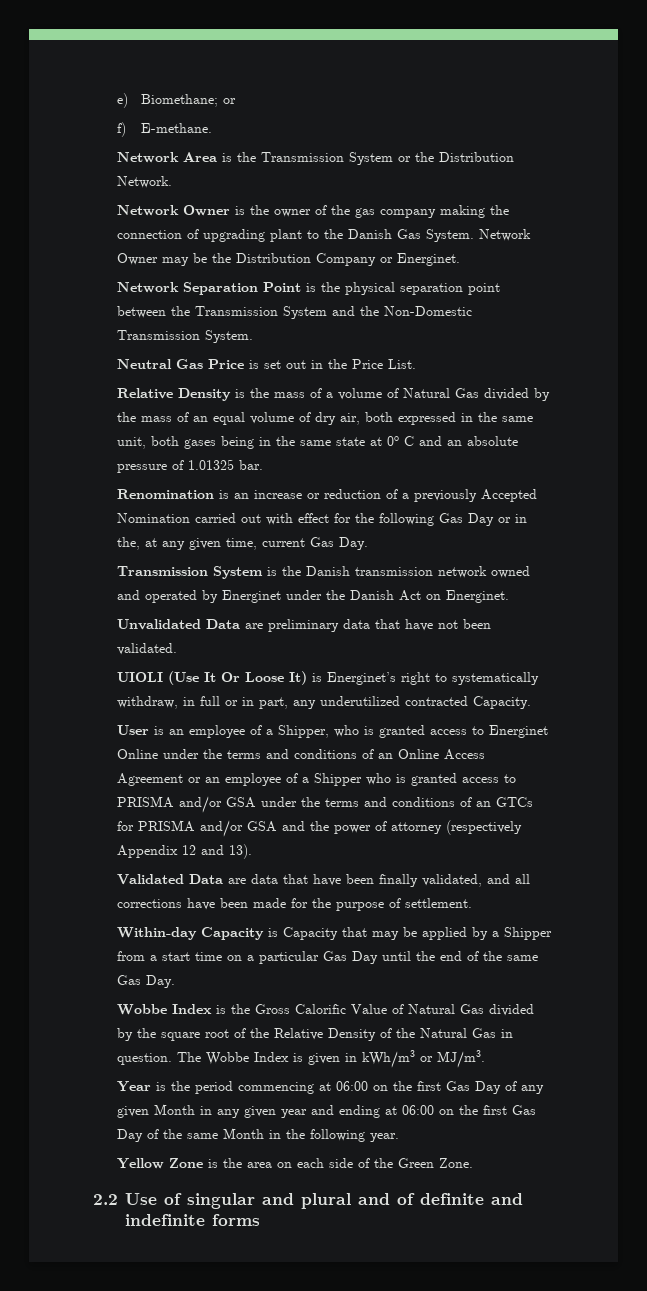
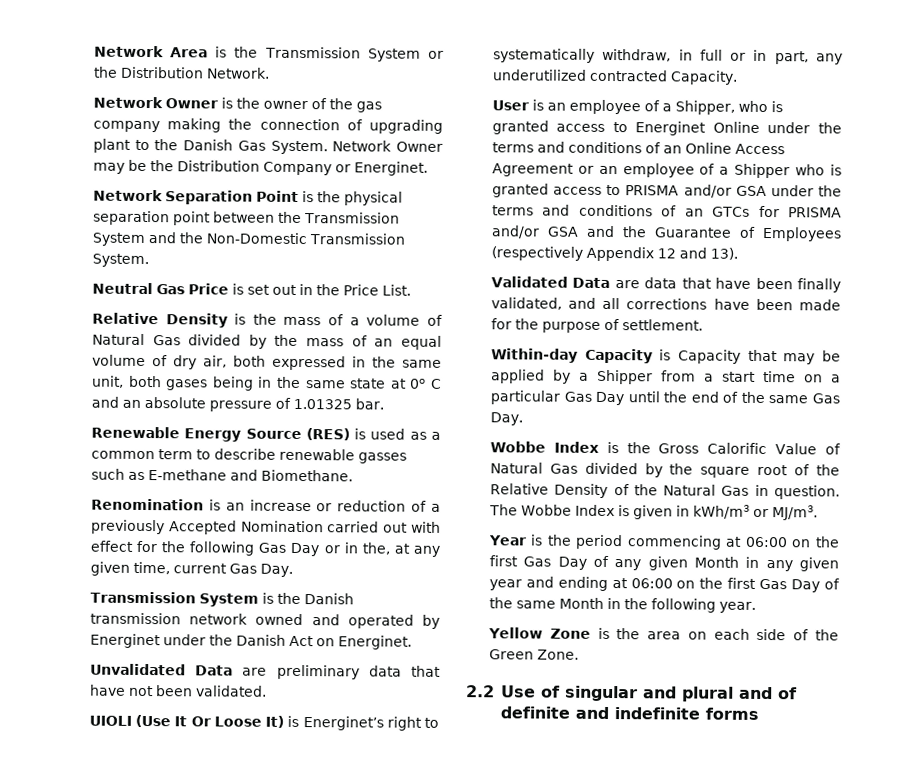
- e) Biomethane; or
- f) E-methane.
+ Renewable Energy Source (RES) is used as a common term to describe renewable gasses such as E-methane and Biomethane.
- User is an employee of a Shipper, who is granted access to Energinet Online under the terms and conditions of an Online Access Agreement or an employee of a Shipper who is granted access to PRISMA and/or GSA under the terms and conditions of an GTCs for PRISMA and/or GSA and the power of attorney (respectively Appendix 12 and 13).
+ User is an employee of a Shipper, who is granted access to Energinet Online under the terms and conditions of an Online Access Agreement or an employee of a Shipper who is granted access to PRISMA and/or GSA under the terms and conditions of an GTCs for PRISMA and/or GSA and the Guarantee of Employees (respectively Appendix 12 and 13).

